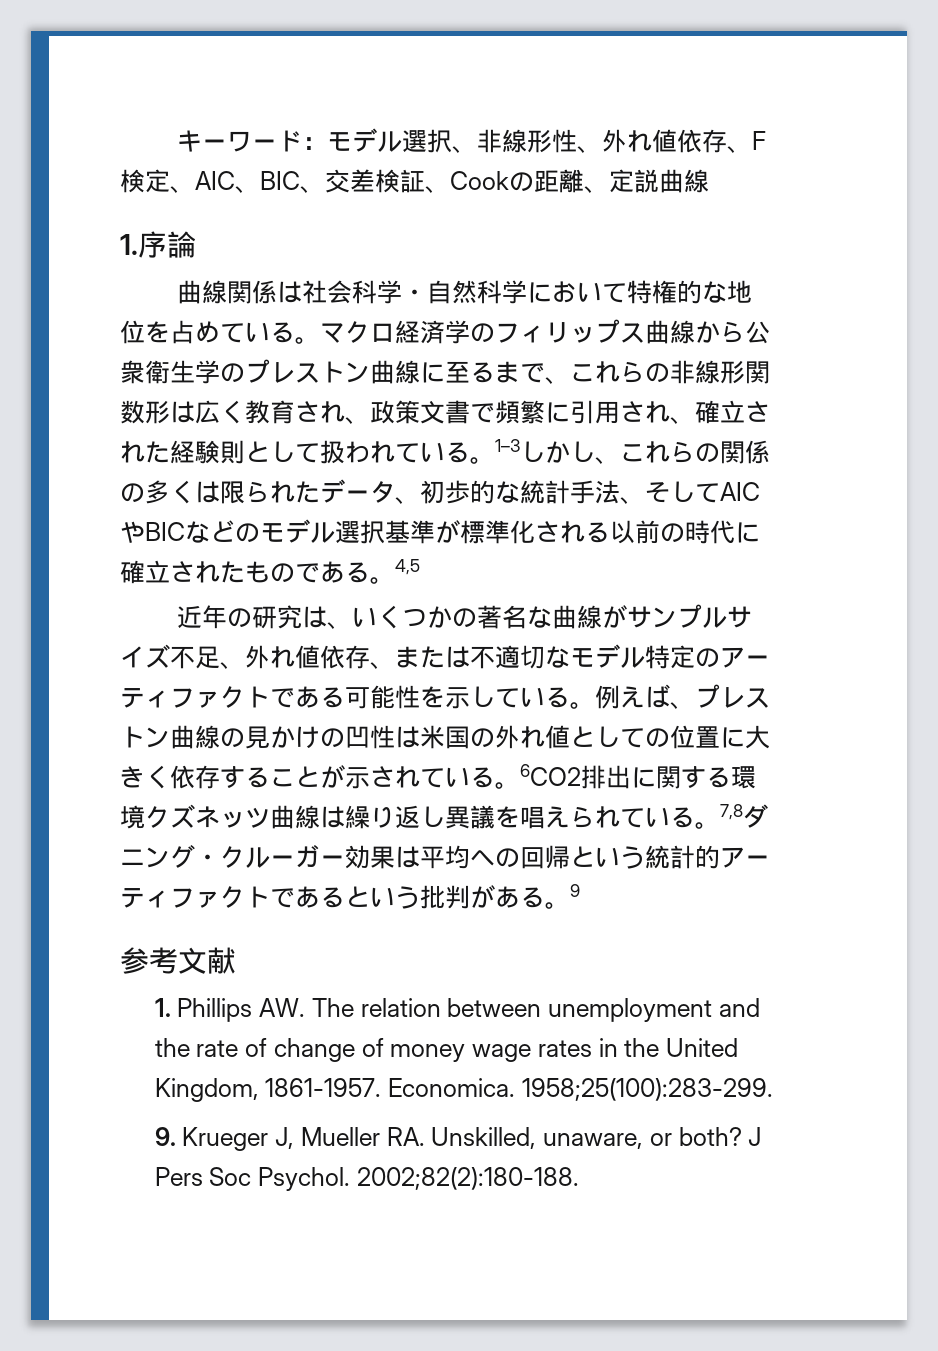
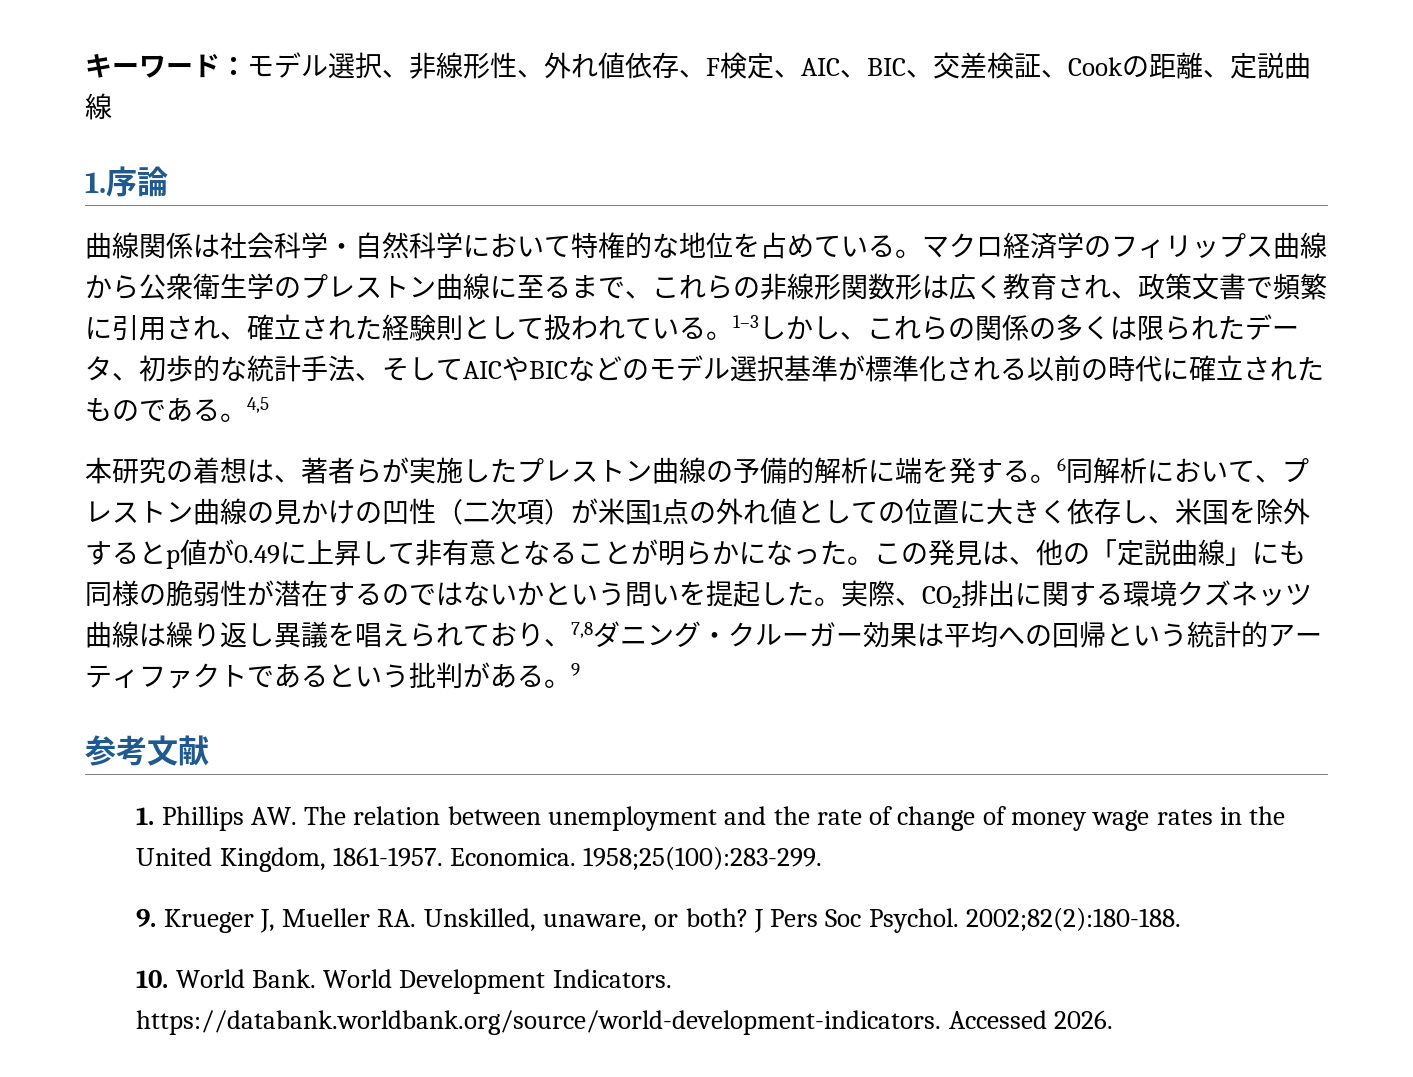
- 近年の研究は、いくつかの著名な曲線がサンプルサイズ不足、外れ値依存、または不適切なモデル特定のアーティファクトである可能性を示している。例えば、プレストン曲線の見かけの凹性は米国の外れ値としての位置に大きく依存することが示されている。6CO2排出に関する環境クズネッツ曲線は繰り返し異議を唱えられている。7,8ダニング・クルーガー効果は平均への回帰という統計的アーティファクトであるという批判がある。
+ 本研究の着想は、著者らが実施したプレストン曲線の予備的解析に端を発する。6同解析において、プレストン曲線の見かけの凹性（二次項）が米国1点の外れ値としての位置に大きく依存し、米国を除外するとp値が0.49に上昇して非有意となることが明らかになった。この発見は、他の「定説曲線」にも同様の脆弱性が潜在するのではないかという問いを提起した。実際、CO₂排出に関する環境クズネッツ曲線は繰り返し異議を唱えられており、7,8ダニング・クルーガー効果は平均への回帰という統計的アーティファクトであるという批判がある。
+ 10. World Bank. World Development Indicators. https://databank.worldbank.org/source/world-development-indicators. Accessed 2026.

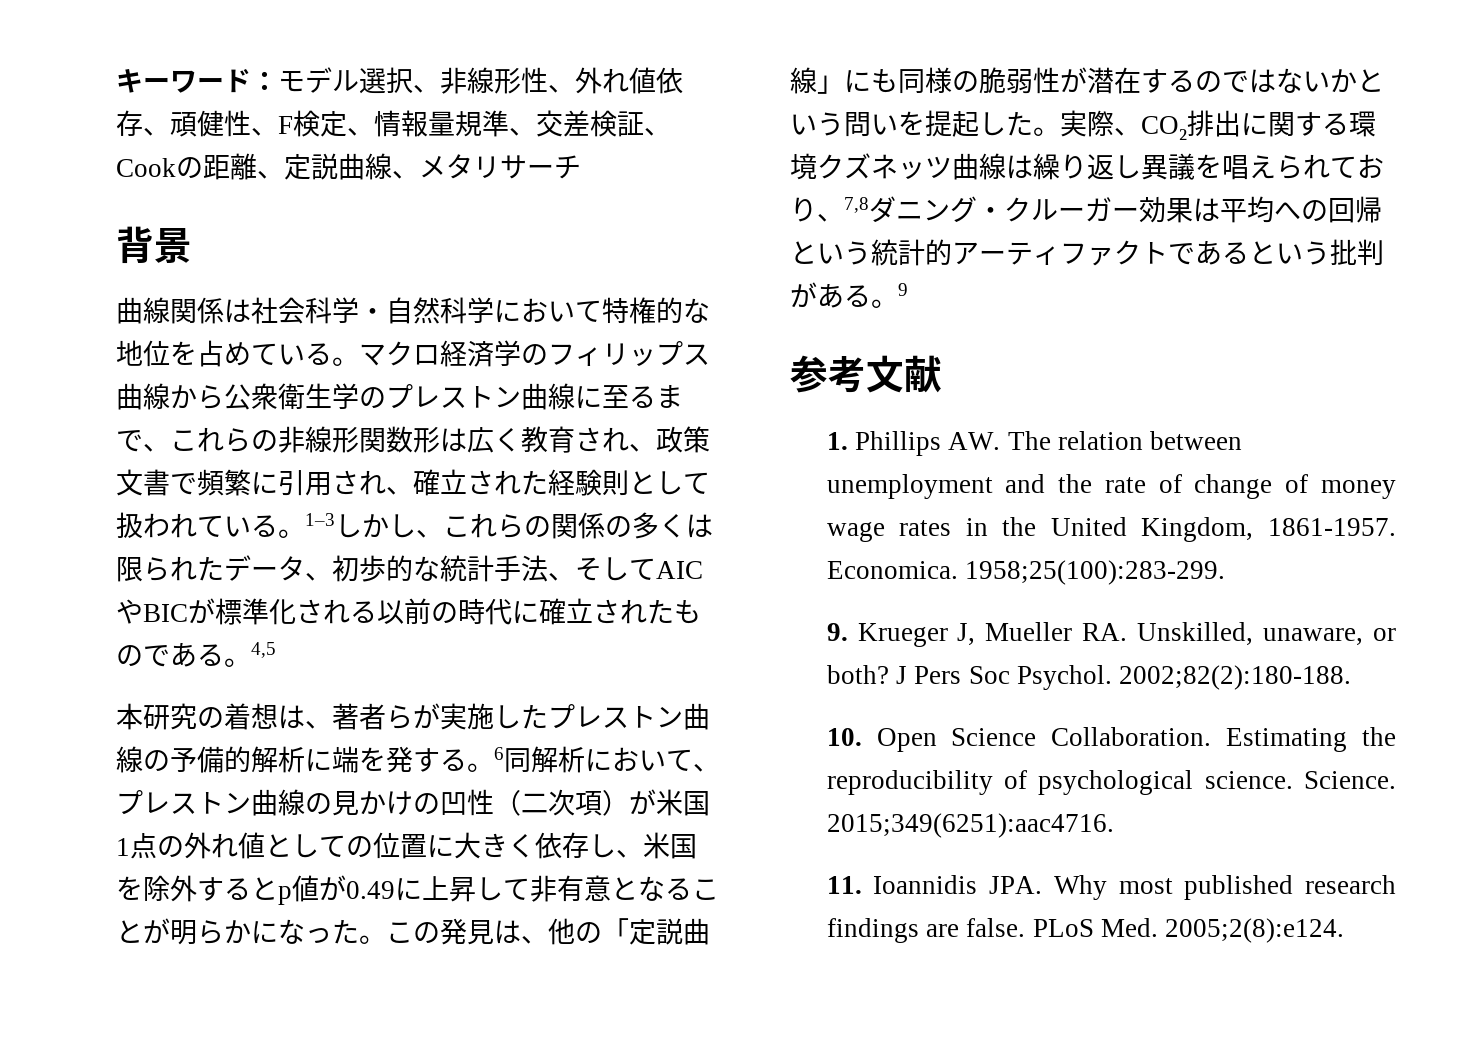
- キーワード：モデル選択、非線形性、外れ値依存、F検定、AIC、BIC、交差検証、Cookの距離、定説曲線
- 1.序論
+ キーワード：モデル選択、非線形性、外れ値依存、頑健性、F検定、情報量規準、交差検証、Cookの距離、定説曲線、メタリサーチ
+ 背景
- 1–3しかし、これらの関係の多くは限られたデータ、初歩的な統計手法、そしてAICやBICなどのモデル選択基準が標準化される以前の時代に確立されたものである。
+ 1–3しかし、これらの関係の多くは限られたデータ、初歩的な統計手法、そしてAICやBICが標準化される以前の時代に確立されたものである。
- 10. World Bank. World Development Indicators. https://databank.worldbank.org/source/world-development-indicators. Accessed 2026.
+ 10. Open Science Collaboration. Estimating the reproducibility of psychological science. Science. 2015;349(6251):aac4716.
+ 11. Ioannidis JPA. Why most published research findings are false. PLoS Med. 2005;2(8):e124.

